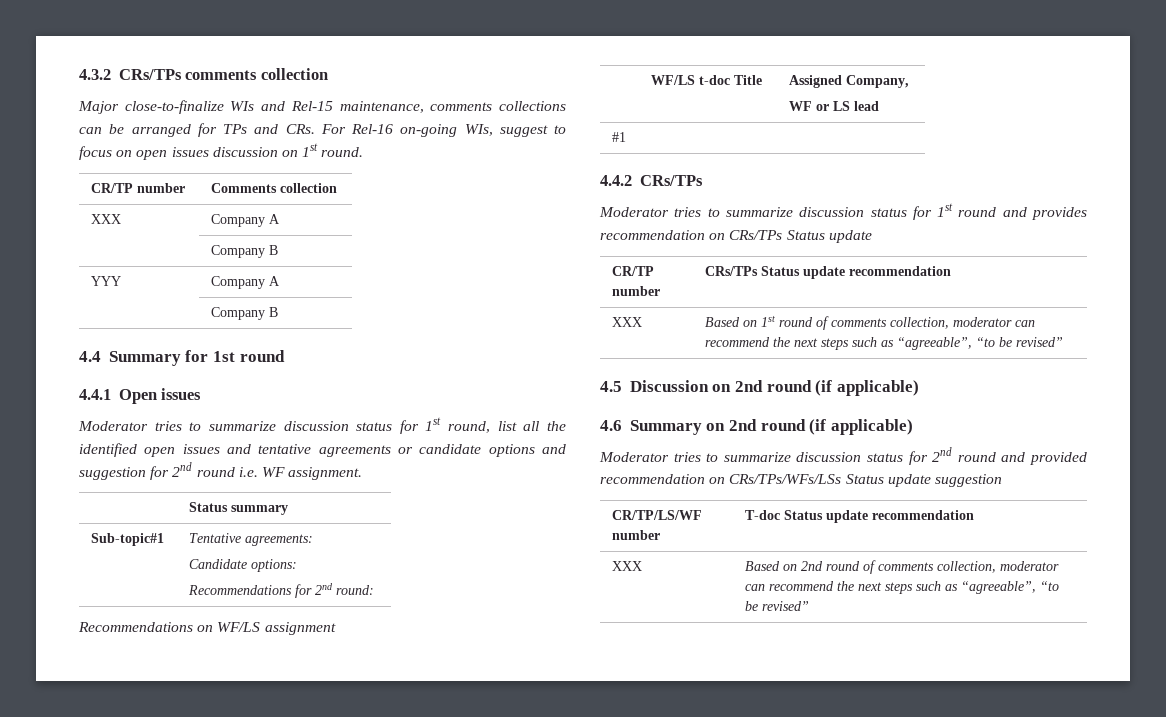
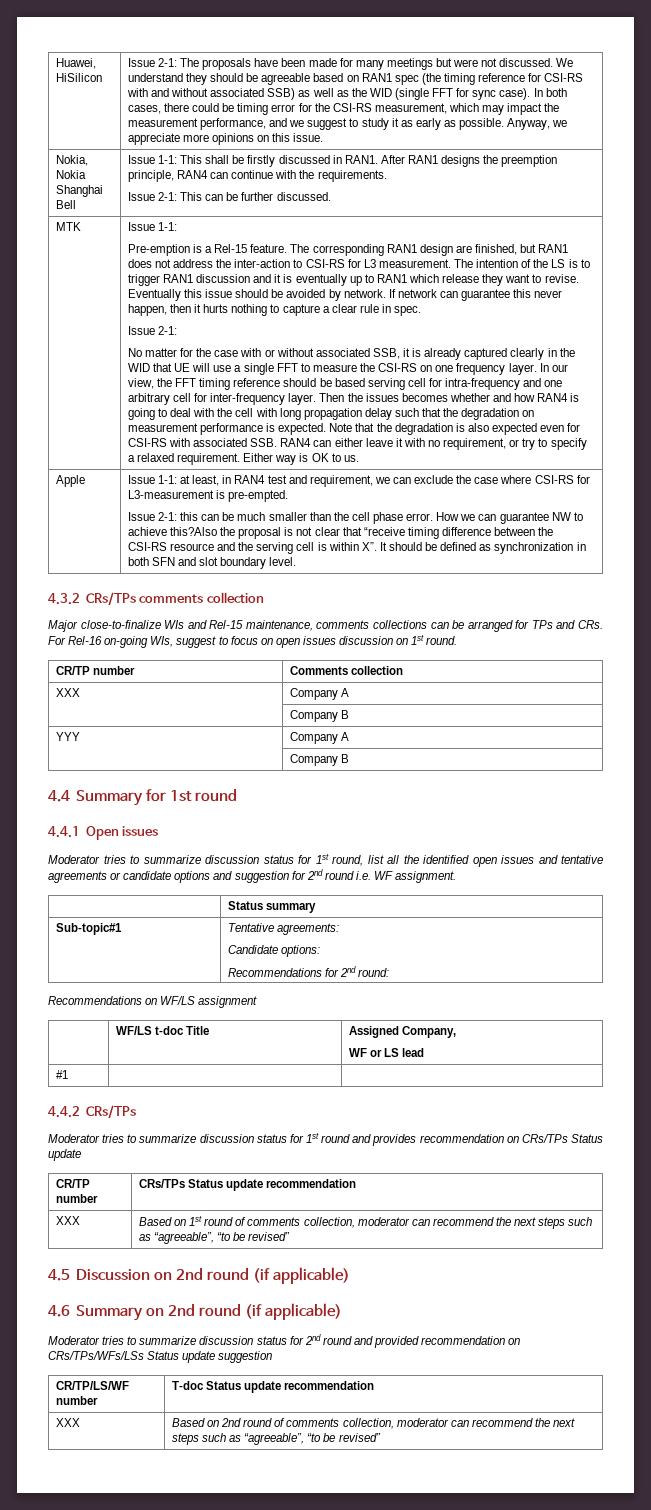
+ Huawei, HiSilicon | Issue 2-1: The proposals have been made for many meetings but were not discussed. We understand they should be agreeable based on RAN1 spec (the timing reference for CSI-RS with and without associated SSB) as well as the WID (single FFT for sync case). In both cases, there could be timing error for the CSI-RS measurement, which may impact the measurement performance, and we suggest to study it as early as possible. Anyway, we appreciate more opinions on this issue.
+ Nokia, Nokia Shanghai Bell | Issue 1-1: This shall be firstly discussed in RAN1. After RAN1 designs the preemption principle, RAN4 can continue with the requirements.
+ Issue 2-1: This can be further discussed.
+ MTK | Issue 1-1:
+ Pre-emption is a Rel-15 feature. The corresponding RAN1 design are finished, but RAN1 does not address the inter-action to CSI-RS for L3 measurement. The intention of the LS is to trigger RAN1 discussion and it is eventually up to RAN1 which release they want to revise. Eventually this issue should be avoided by network. If network can guarantee this never happen, then it hurts nothing to capture a clear rule in spec.
+ Issue 2-1:
+ No matter for the case with or without associated SSB, it is already captured clearly in the WID that UE will use a single FFT to measure the CSI-RS on one frequency layer. In our view, the FFT timing reference should be based serving cell for intra-frequency and one arbitrary cell for inter-frequency layer. Then the issues becomes whether and how RAN4 is going to deal with the cell with long propagation delay such that the degradation on measurement performance is expected. Note that the degradation is also expected even for CSI-RS with associated SSB. RAN4 can either leave it with no requirement, or try to specify a relaxed requirement. Either way is OK to us.
+ Apple | Issue 1-1: at least, in RAN4 test and requirement, we can exclude the case where CSI-RS for L3-measurement is pre-empted.
+ Issue 2-1: this can be much smaller than the cell phase error. How we can guarantee NW to achieve this?Also the proposal is not clear that “receive timing difference between the CSI-RS resource and the serving cell is within X”. It should be defined as synchronization in both SFN and slot boundary level.

